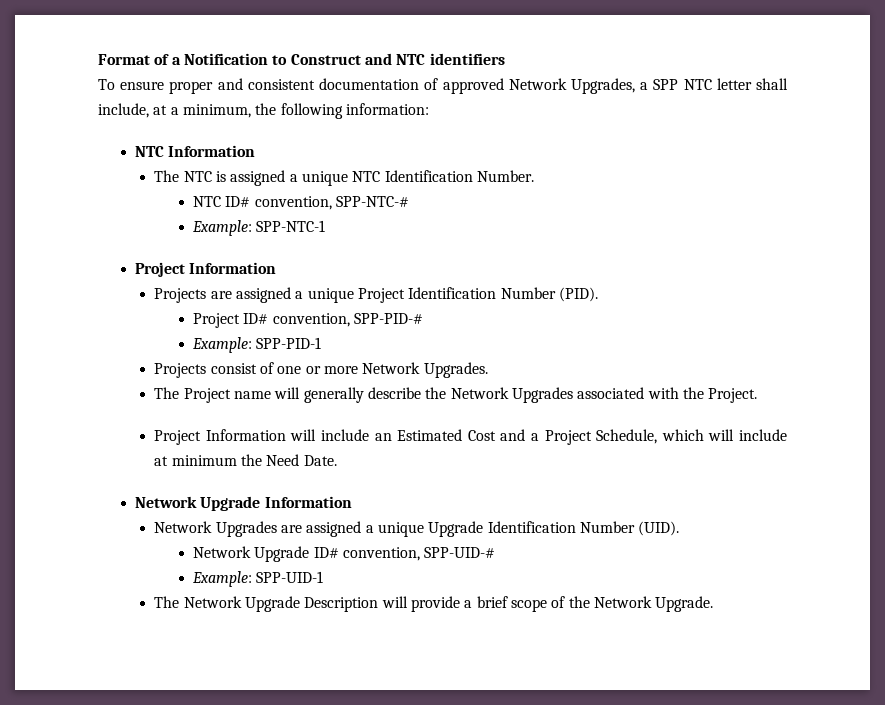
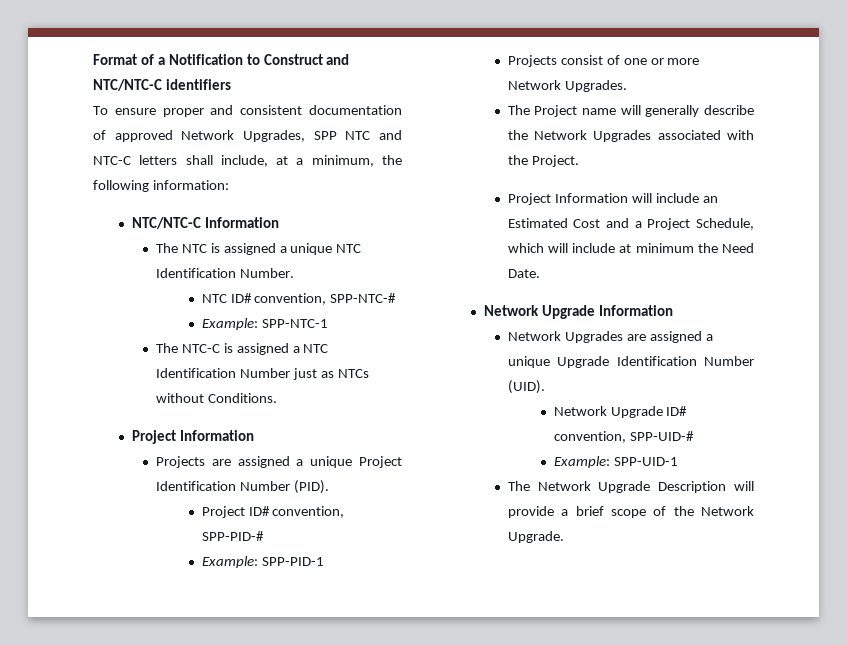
- Format of a Notification to Construct and NTC identifiers
+ Format of a Notification to Construct and NTC/NTC-C identifiers
- To ensure proper and consistent documentation of approved Network Upgrades, a SPP NTC letter shall include, at a minimum, the following information:
+ To ensure proper and consistent documentation of approved Network Upgrades, SPP NTC and NTC-C letters shall include, at a minimum, the following information:
- NTC Information
+ NTC/NTC-C Information
+ The NTC-C is assigned a NTC Identification Number just as NTCs without Conditions.

